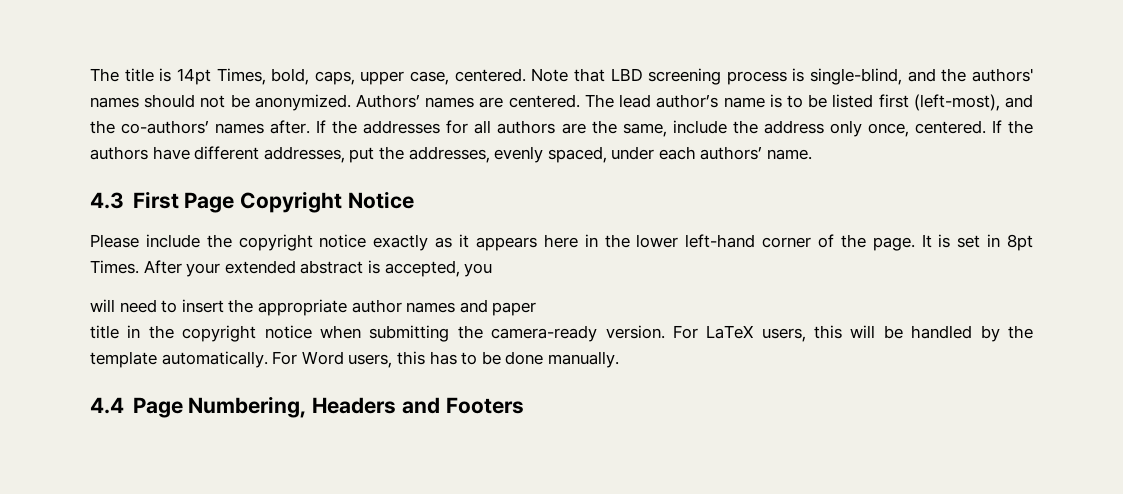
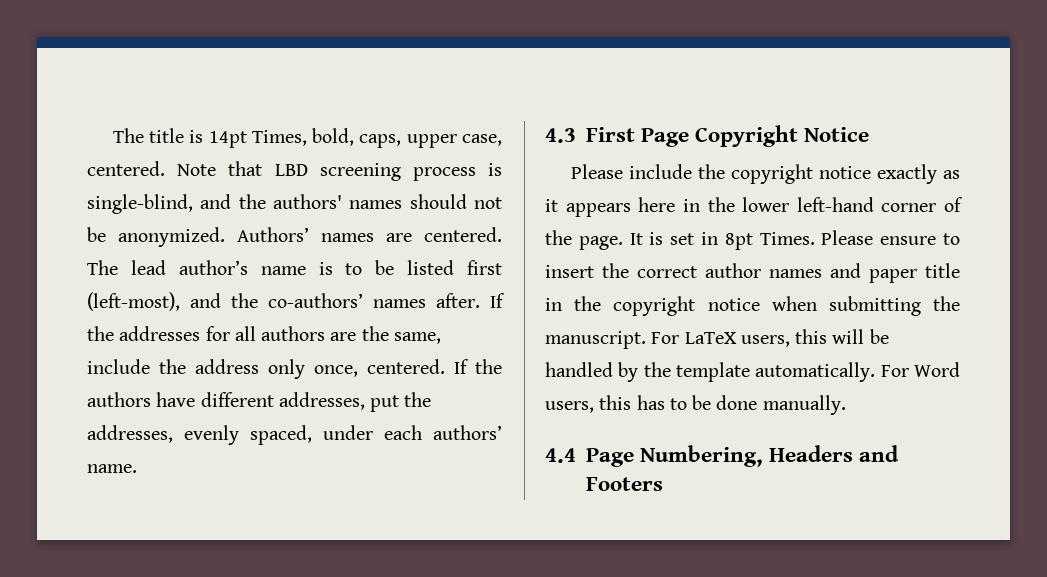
- After your extended abstract is accepted, you
- will need to insert the appropriate author names and paper
- title in the copyright notice when submitting the camera-ready version.
+ Please ensure to insert the correct author names and paper title in the copyright notice when submitting the manuscript.

